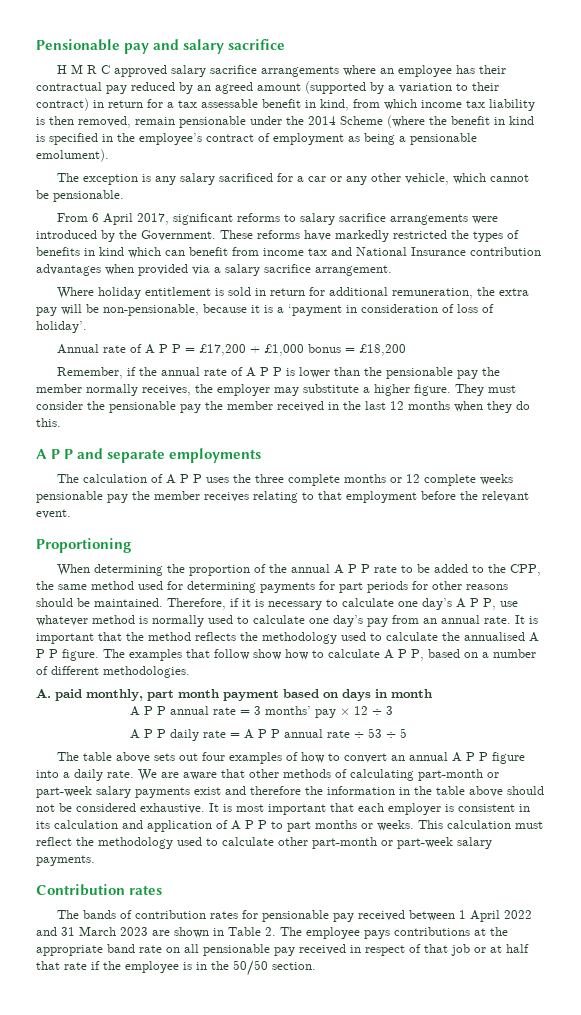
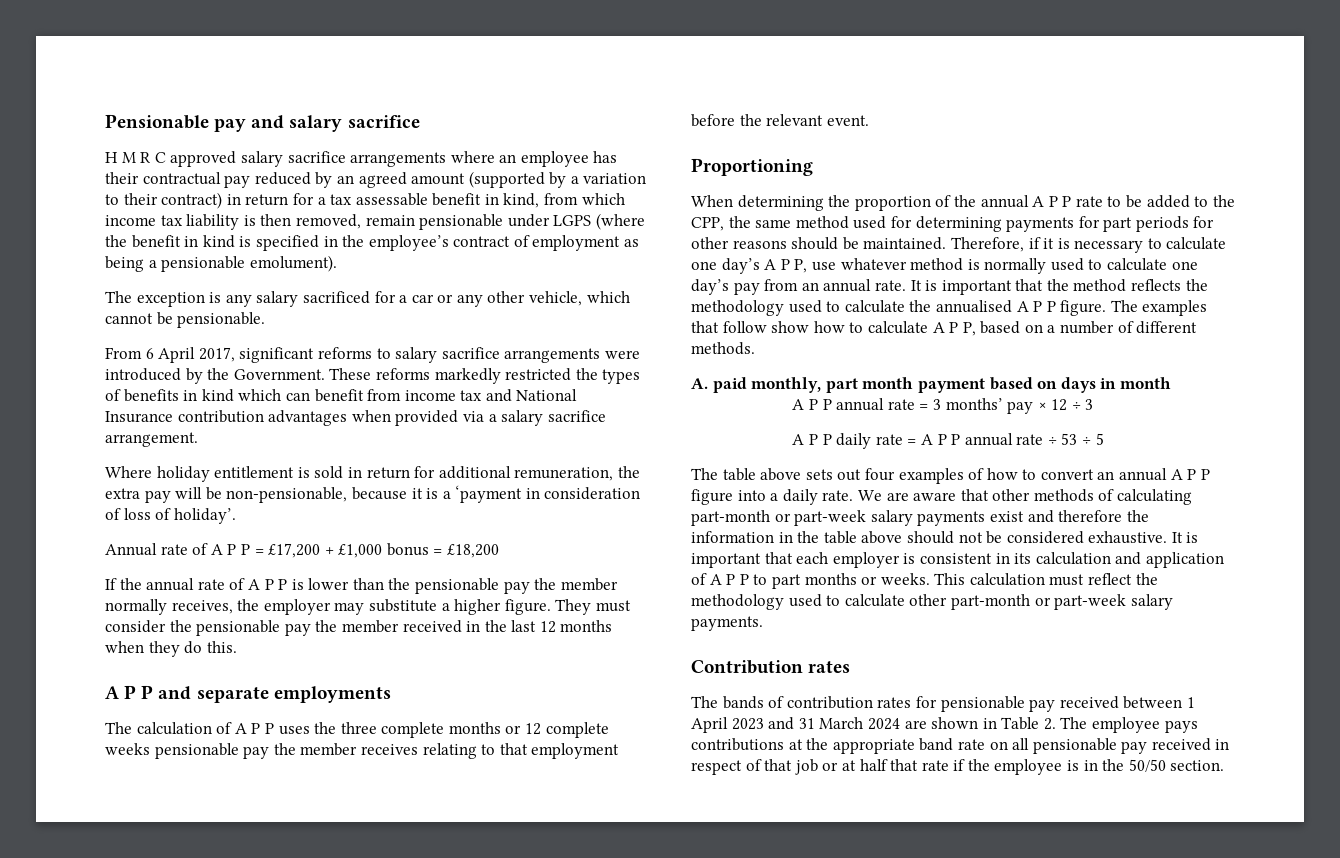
- H M R C approved salary sacrifice arrangements where an employee has their contractual pay reduced by an agreed amount (supported by a variation to their contract) in return for a tax assessable benefit in kind, from which income tax liability is then removed, remain pensionable under the 2014 Scheme (where the benefit in kind is specified in the employee’s contract of employment as being a pensionable emolument).
+ H M R C approved salary sacrifice arrangements where an employee has their contractual pay reduced by an agreed amount (supported by a variation to their contract) in return for a tax assessable benefit in kind, from which income tax liability is then removed, remain pensionable under LGPS (where the benefit in kind is specified in the employee’s contract of employment as being a pensionable emolument).
- These reforms have markedly restricted the types of benefits in kind which can benefit from income tax and National Insurance contribution advantages when provided via a salary sacrifice arrangement.
+ These reforms markedly restricted the types of benefits in kind which can benefit from income tax and National Insurance contribution advantages when provided via a salary sacrifice arrangement.
- Remember, if the annual rate of A P P is lower than the pensionable pay the member normally receives, the employer may substitute a higher figure.
+ If the annual rate of A P P is lower than the pensionable pay the member normally receives, the employer may substitute a higher figure.
- The examples that follow show how to calculate A P P, based on a number of different methodologies.
+ The examples that follow show how to calculate A P P, based on a number of different methods.
- It is most important that each employer is consistent in its calculation and application of A P P to part months or weeks.
+ It is important that each employer is consistent in its calculation and application of A P P to part months or weeks.
- The bands of contribution rates for pensionable pay received between 1 April 2022 and 31 March 2023 are shown in Table 2. The employee pays contributions at the appropriate band rate on all pensionable pay received in respect of that job or at half that rate if the employee is in the 50/50 section.
+ The bands of contribution rates for pensionable pay received between 1 April 2023 and 31 March 2024 are shown in Table 2. The employee pays contributions at the appropriate band rate on all pensionable pay received in respect of that job or at half that rate if the employee is in the 50/50 section.

